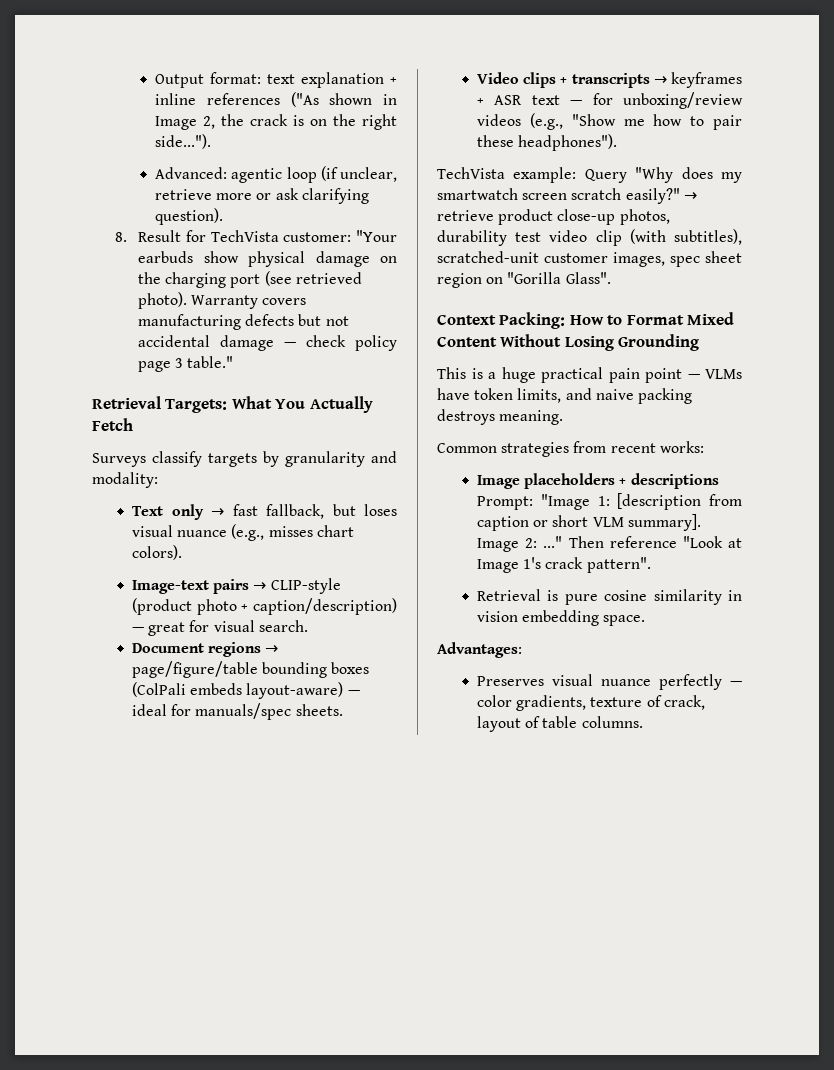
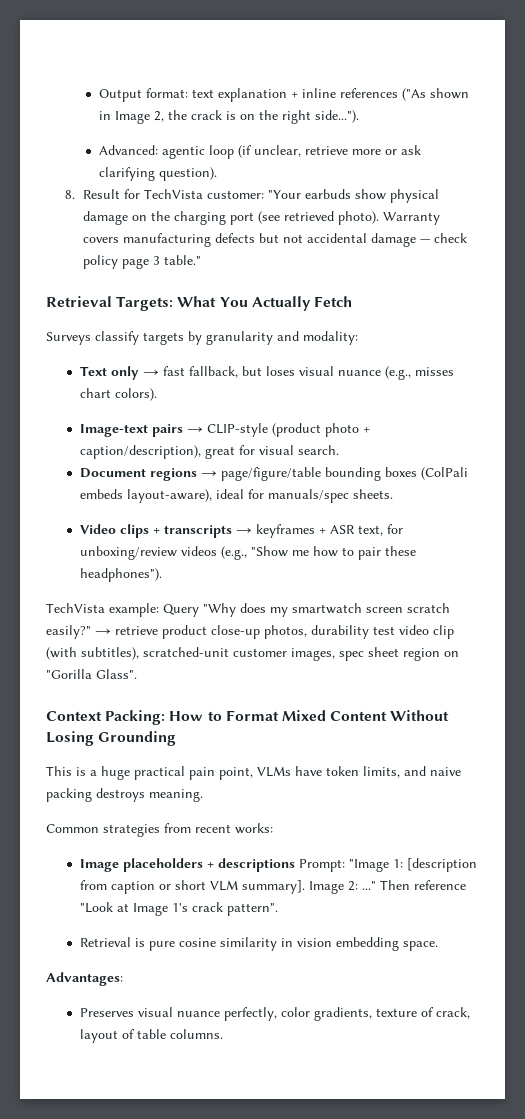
- Image-text pairs → CLIP-style (product photo + caption/description) — great for visual search.
+ Image-text pairs → CLIP-style (product photo + caption/description), great for visual search.
- Document regions → page/figure/table bounding boxes (ColPali embeds layout-aware) — ideal for manuals/spec sheets.
+ Document regions → page/figure/table bounding boxes (ColPali embeds layout-aware), ideal for manuals/spec sheets.
- Video clips + transcripts → keyframes + ASR text — for unboxing/review videos (e.g., "Show me how to pair these headphones").
+ Video clips + transcripts → keyframes + ASR text, for unboxing/review videos (e.g., "Show me how to pair these headphones").
- This is a huge practical pain point — VLMs have token limits, and naive packing destroys meaning.
+ This is a huge practical pain point, VLMs have token limits, and naive packing destroys meaning.
- Preserves visual nuance perfectly — color gradients, texture of crack, layout of table columns.
+ Preserves visual nuance perfectly, color gradients, texture of crack, layout of table columns.

